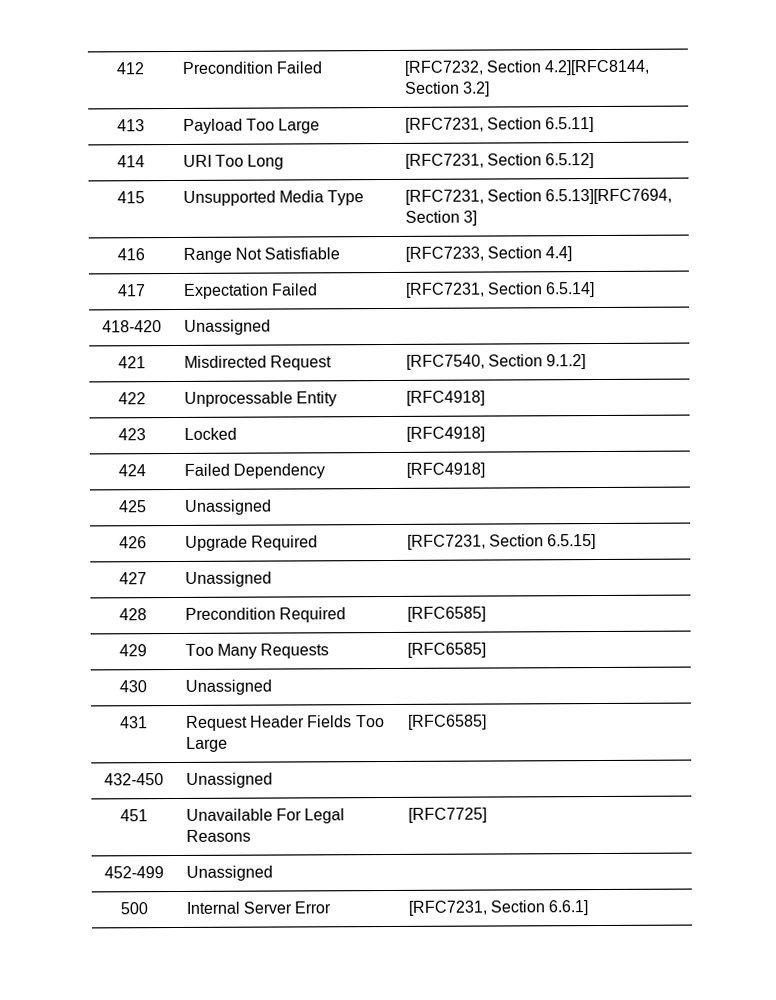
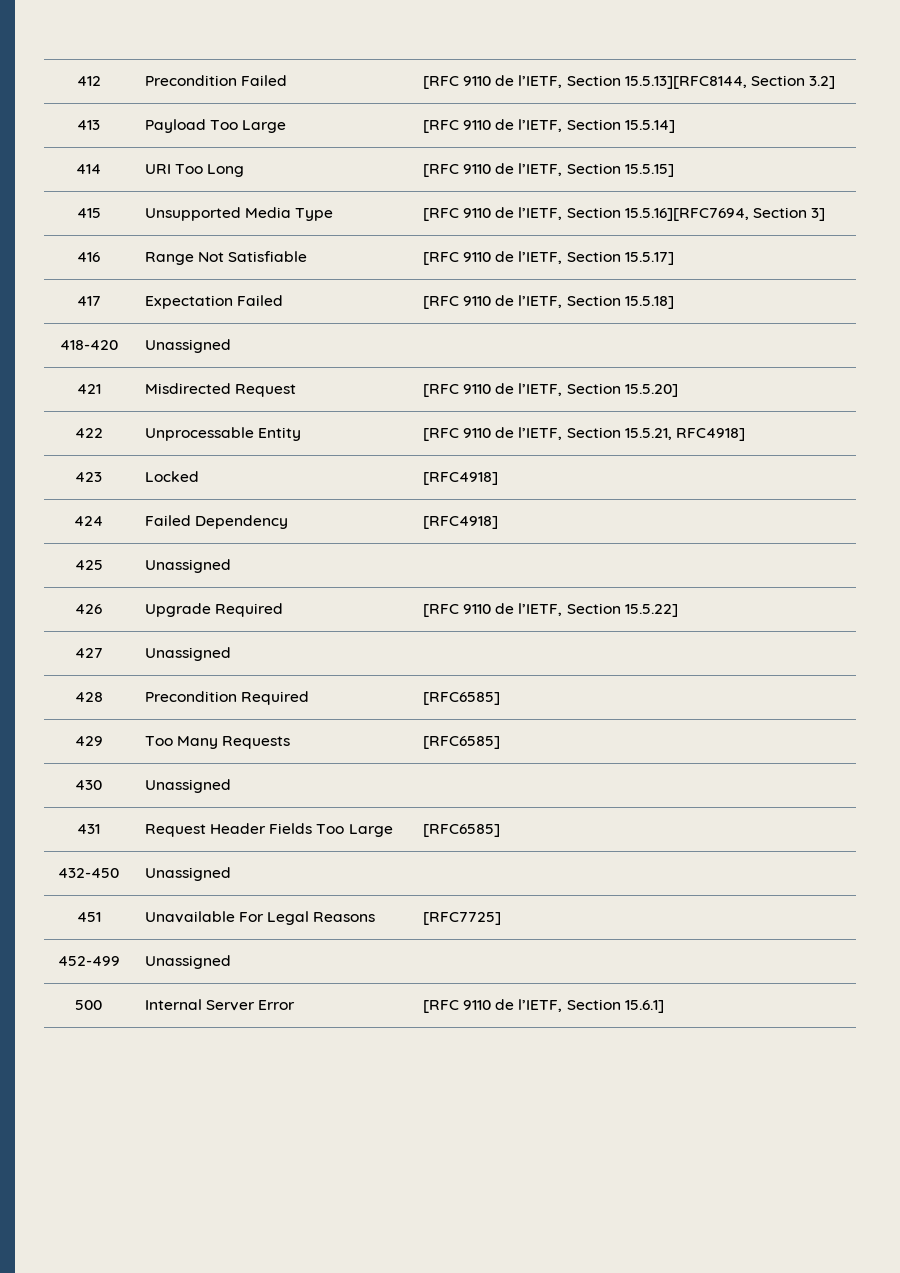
- 412 | Precondition Failed | [RFC7232, Section 4.2][RFC8144, Section 3.2]
+ 412 | Precondition Failed | [RFC 9110 de l’IETF, Section 15.5.13][RFC8144, Section 3.2]
- 413 | Payload Too Large | [RFC7231, Section 6.5.11]
- 414 | URI Too Long | [RFC7231, Section 6.5.12]
- 415 | Unsupported Media Type | [RFC7231, Section 6.5.13][RFC7694, Section 3]
+ 413 | Payload Too Large | [RFC 9110 de l’IETF, Section 15.5.14]
+ 414 | URI Too Long | [RFC 9110 de l’IETF, Section 15.5.15]
+ 415 | Unsupported Media Type | [RFC 9110 de l’IETF, Section 15.5.16][RFC7694, Section 3]
- 416 | Range Not Satisfiable | [RFC7233, Section 4.4]
- 417 | Expectation Failed | [RFC7231, Section 6.5.14]
+ 416 | Range Not Satisfiable | [RFC 9110 de l’IETF, Section 15.5.17]
+ 417 | Expectation Failed | [RFC 9110 de l’IETF, Section 15.5.18]
- 421 | Misdirected Request | [RFC7540, Section 9.1.2]
- 422 | Unprocessable Entity | [RFC4918]
+ 421 | Misdirected Request | [RFC 9110 de l’IETF, Section 15.5.20]
+ 422 | Unprocessable Entity | [RFC 9110 de l’IETF, Section 15.5.21, RFC4918]
- 426 | Upgrade Required | [RFC7231, Section 6.5.15]
+ 426 | Upgrade Required | [RFC 9110 de l’IETF, Section 15.5.22]
- 500 | Internal Server Error | [RFC7231, Section 6.6.1]
+ 500 | Internal Server Error | [RFC 9110 de l’IETF, Section 15.6.1]

